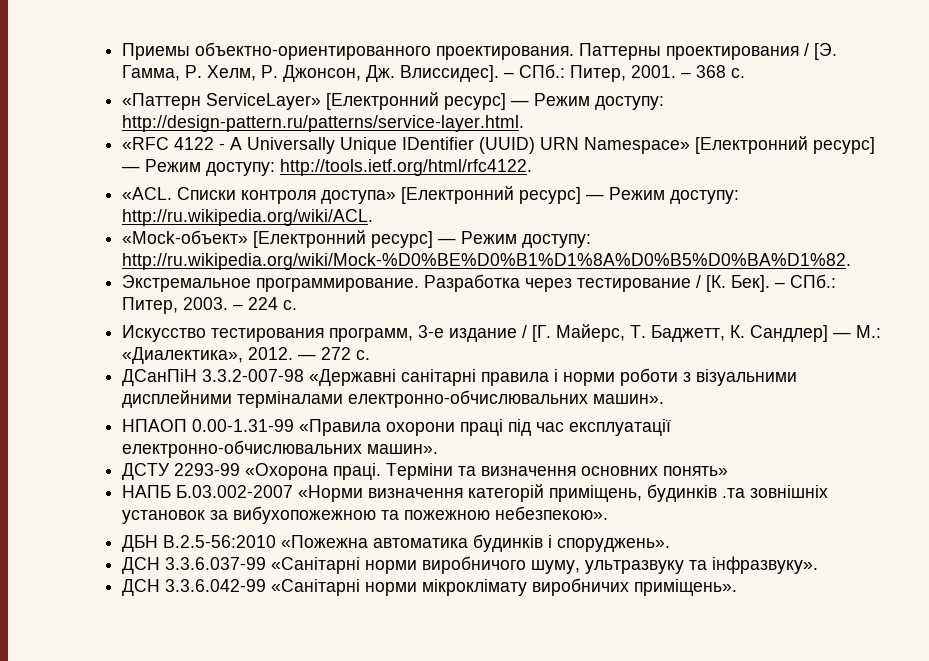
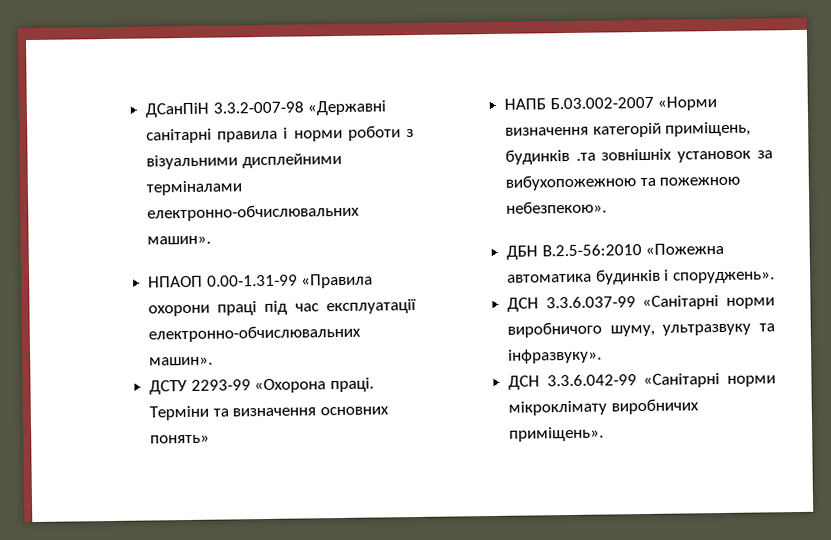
- Приемы объектно-ориентированного проектирования. Паттерны проектирования / [Э. Гамма, Р. Хелм, Р. Джонсон, Дж. Влиссидес]. – СПб.: Питер, 2001. – 368 с.
- «Паттерн ServiceLayer» [Електронний ресурс] — Режим доступу: http://design-pattern.ru/patterns/service-layer.html.
- «RFC 4122 - A Universally Unique IDentifier (UUID) URN Namespace» [Електронний ресурс] — Режим доступу: http://tools.ietf.org/html/rfc4122.
- «ACL. Списки контроля доступа» [Електронний ресурс] — Режим доступу: http://ru.wikipedia.org/wiki/ACL.
- «Mock-объект» [Електронний ресурс] — Режим доступу: http://ru.wikipedia.org/wiki/Mock-%D0%BE%D0%B1%D1%8A%D0%B5%D0%BA%D1%82.
- Экстремальное программирование. Разработка через тестирование / [К. Бек]. – СПб.: Питер, 2003. – 224 с.
- Искусство тестирования программ, 3-е издание / [Г. Майерс, Т. Баджетт, К. Сандлер] — М.: «Диалектика», 2012. — 272 с.

